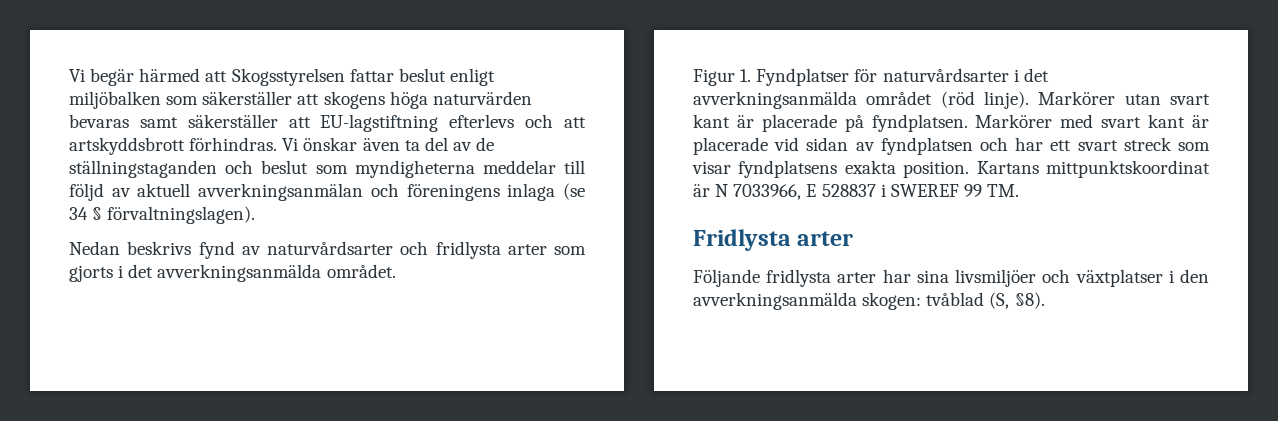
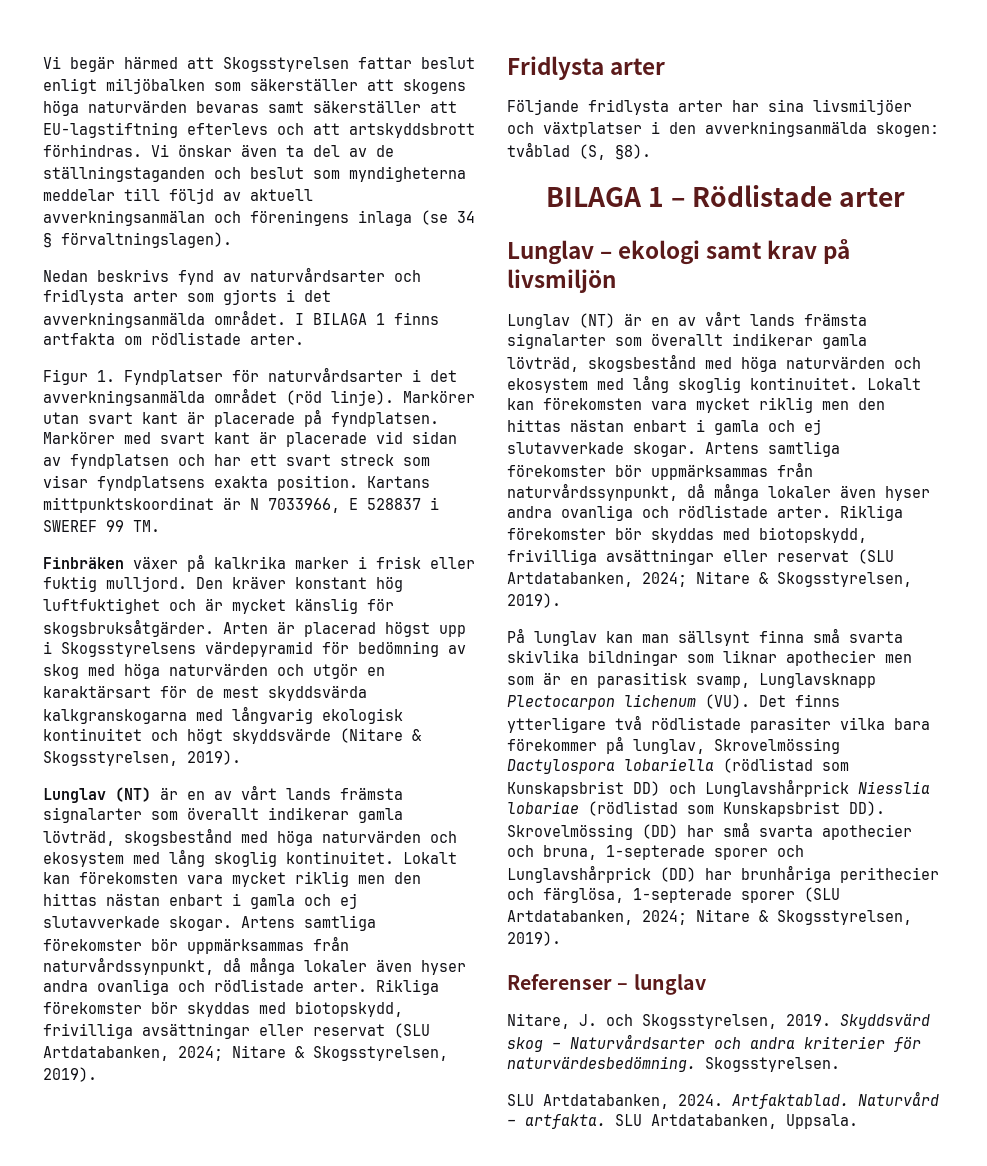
+ I BILAGA 1 finns artfakta om rödlistade arter.
+ Finbräken växer på kalkrika marker i frisk eller fuktig mulljord. Den kräver konstant hög luftfuktighet och är mycket känslig för skogsbruksåtgärder. Arten är placerad högst upp i Skogsstyrelsens värdepyramid för bedömning av skog med höga naturvärden och utgör en karaktärsart för de mest skyddsvärda kalkgranskogarna med långvarig ekologisk kontinuitet och högt skyddsvärde (Nitare & Skogsstyrelsen, 2019).
+ Lunglav (NT) är en av vårt lands främsta signalarter som överallt indikerar gamla lövträd, skogsbestånd med höga naturvärden och ekosystem med lång skoglig kontinuitet. Lokalt kan förekomsten vara mycket riklig men den hittas nästan enbart i gamla och ej slutavverkade skogar. Artens samtliga förekomster bör uppmärksammas från naturvårdssynpunkt, då många lokaler även hyser andra ovanliga och rödlistade arter. Rikliga förekomster bör skyddas med biotopskydd, frivilliga avsättningar eller reservat (SLU Artdatabanken, 2024; Nitare & Skogsstyrelsen, 2019).
+ BILAGA 1 – Rödlistade arter
+ Lunglav – ekologi samt krav på livsmiljön
+ Lunglav (NT) är en av vårt lands främsta signalarter som överallt indikerar gamla lövträd, skogsbestånd med höga naturvärden och ekosystem med lång skoglig kontinuitet. Lokalt kan förekomsten vara mycket riklig men den hittas nästan enbart i gamla och ej slutavverkade skogar. Artens samtliga förekomster bör uppmärksammas från naturvårdssynpunkt, då många lokaler även hyser andra ovanliga och rödlistade arter. Rikliga förekomster bör skyddas med biotopskydd, frivilliga avsättningar eller reservat (SLU Artdatabanken, 2024; Nitare & Skogsstyrelsen, 2019).
+ På lunglav kan man sällsynt finna små svarta skivlika bildningar som liknar apothecier men som är en parasitisk svamp, Lunglavsknapp Plectocarpon lichenum (VU). Det finns ytterligare två rödlistade parasiter vilka bara förekommer på lunglav, Skrovelmössing Dactylospora lobariella (rödlistad som Kunskapsbrist DD) och Lunglavshårprick Niesslia lobariae (rödlistad som Kunskapsbrist DD). Skrovelmössing (DD) har små svarta apothecier och bruna, 1-septerade sporer och Lunglavshårprick (DD) har brunhåriga perithecier och färglösa, 1-septerade sporer (SLU Artdatabanken, 2024; Nitare & Skogsstyrelsen, 2019).
+ Referenser – lunglav
+ Nitare, J. och Skogsstyrelsen, 2019. Skyddsvärd skog – Naturvårdsarter och andra kriterier för naturvärdesbedömning. Skogsstyrelsen.
+ SLU Artdatabanken, 2024. Artfaktablad. Naturvård – artfakta. SLU Artdatabanken, Uppsala.

